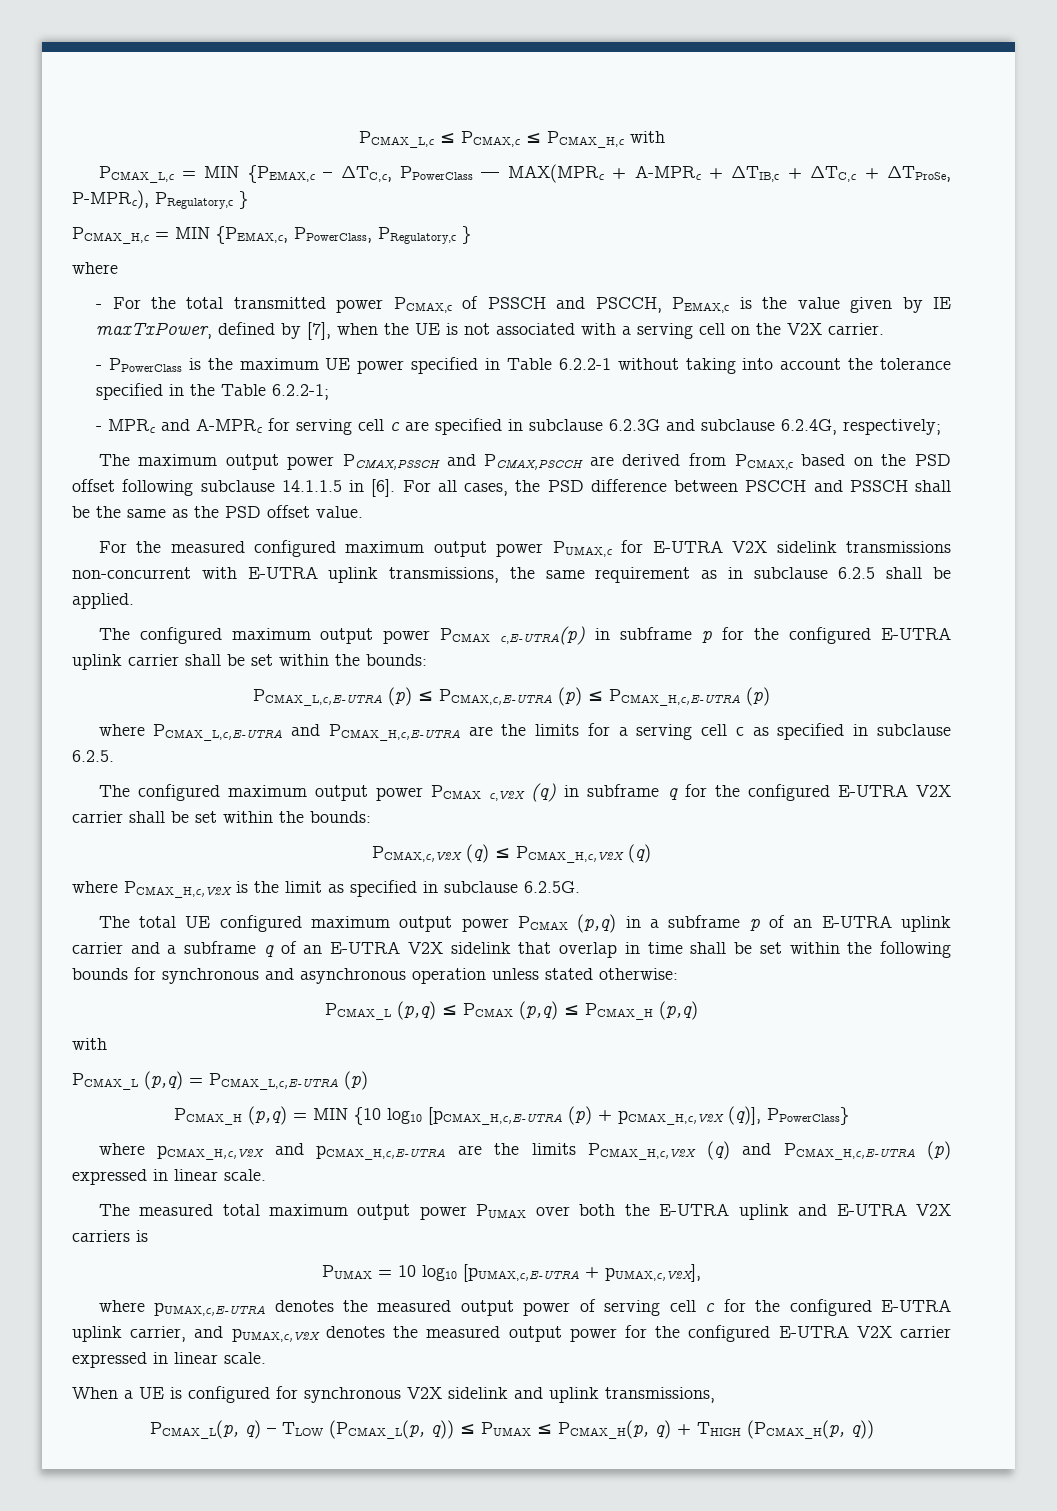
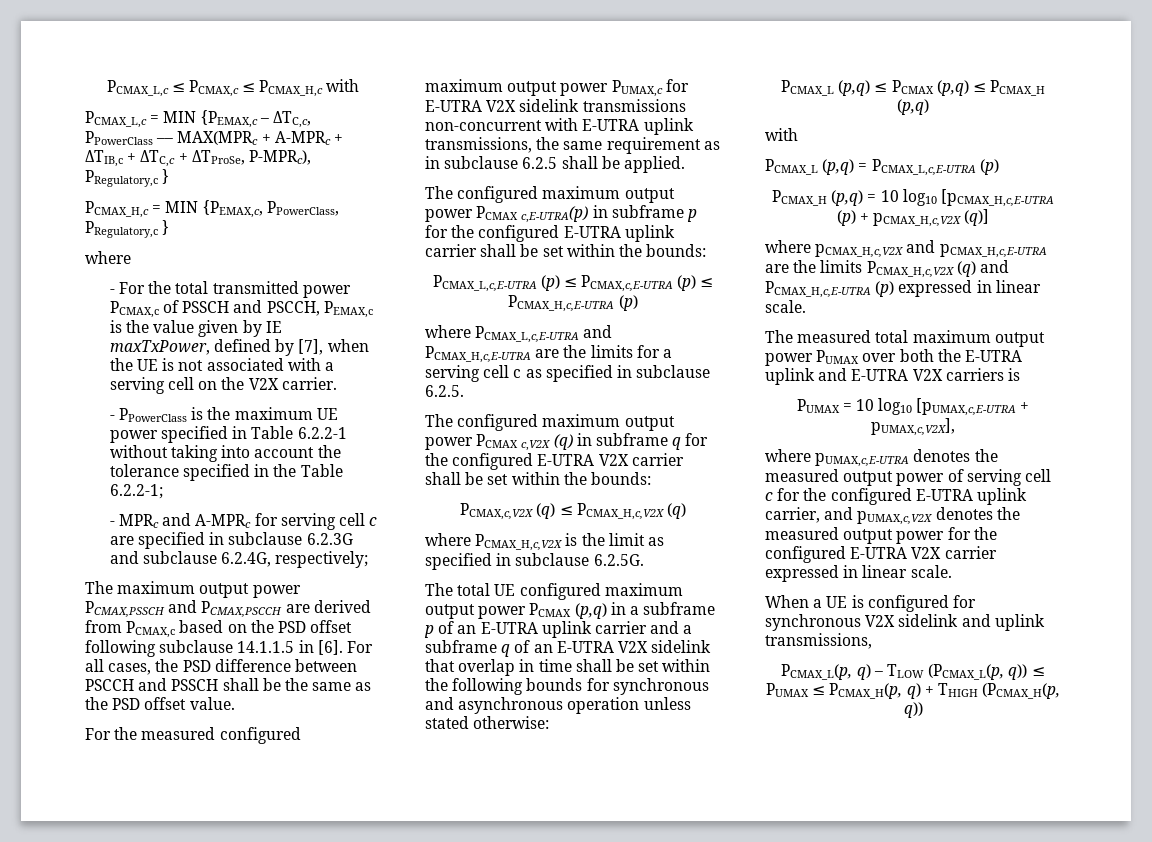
- PCMAX_H (p,q) = MIN {10 log10 [pCMAX_H,c,E-UTRA (p) + pCMAX_H,c,V2X (q)], PPowerClass}
+ PCMAX_H (p,q) = 10 log10 [pCMAX_H,c,E-UTRA (p) + pCMAX_H,c,V2X (q)]

